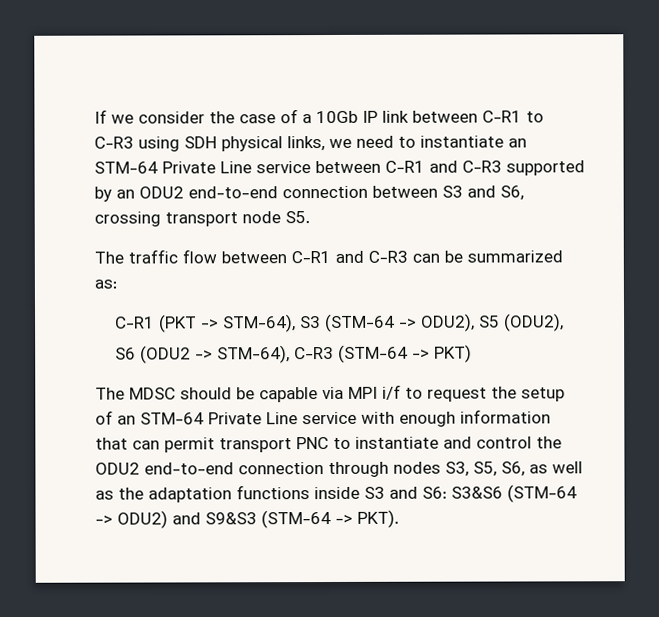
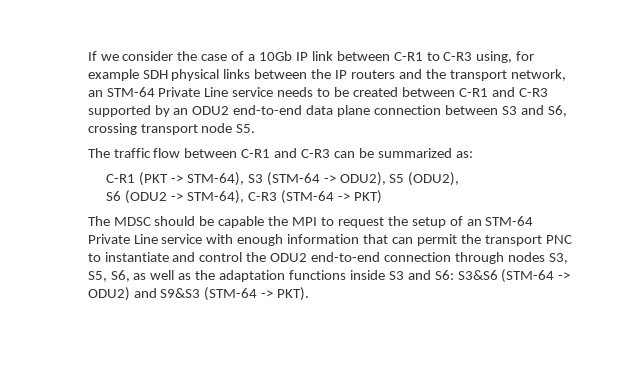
- If we consider the case of a 10Gb IP link between C-R1 to C-R3 using SDH physical links, we need to instantiate an STM-64 Private Line service between C-R1 and C-R3 supported by an ODU2 end-to-end connection between S3 and S6, crossing transport node S5.
+ If we consider the case of a 10Gb IP link between C-R1 to C-R3 using, for example SDH physical links between the IP routers and the transport network, an STM-64 Private Line service needs to be created between C-R1 and C-R3 supported by an ODU2 end-to-end data plane connection between S3 and S6, crossing transport node S5.
- The MDSC should be capable via MPI i/f to request the setup of an STM-64 Private Line service with enough information that can permit transport PNC to instantiate and control the ODU2 end-to-end connection through nodes S3, S5, S6, as well as the adaptation functions inside S3 and S6: S3&S6 (STM-64 -> ODU2) and S9&S3 (STM-64 -> PKT).
+ The MDSC should be capable the MPI to request the setup of an STM-64 Private Line service with enough information that can permit the transport PNC to instantiate and control the ODU2 end-to-end connection through nodes S3, S5, S6, as well as the adaptation functions inside S3 and S6: S3&S6 (STM-64 -> ODU2) and S9&S3 (STM-64 -> PKT).

